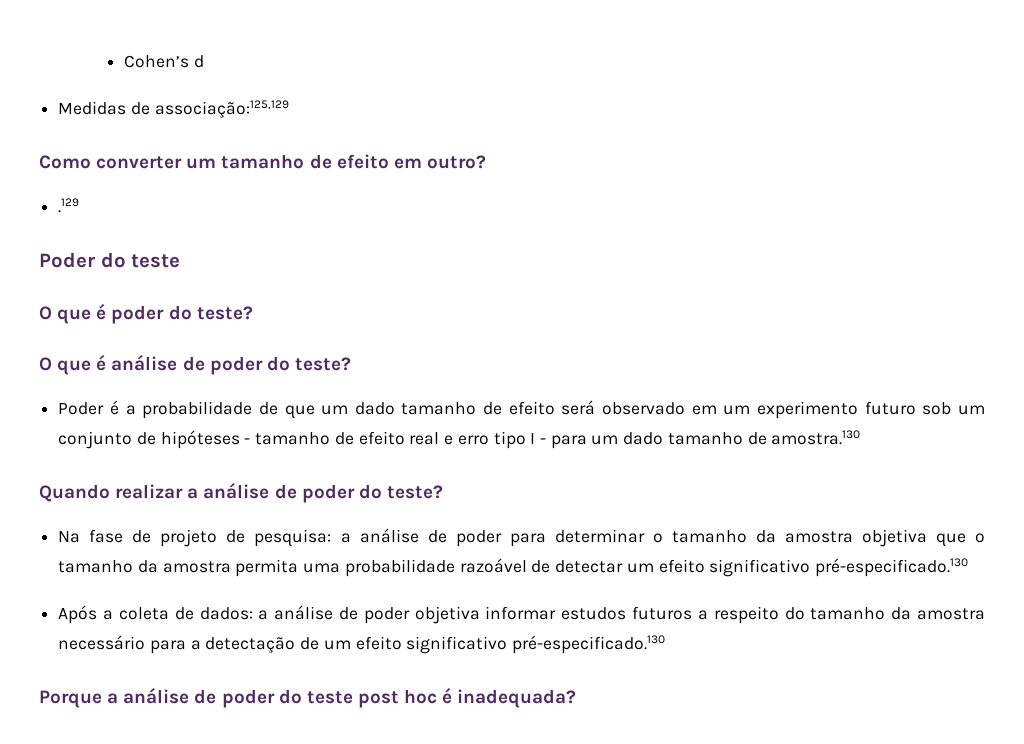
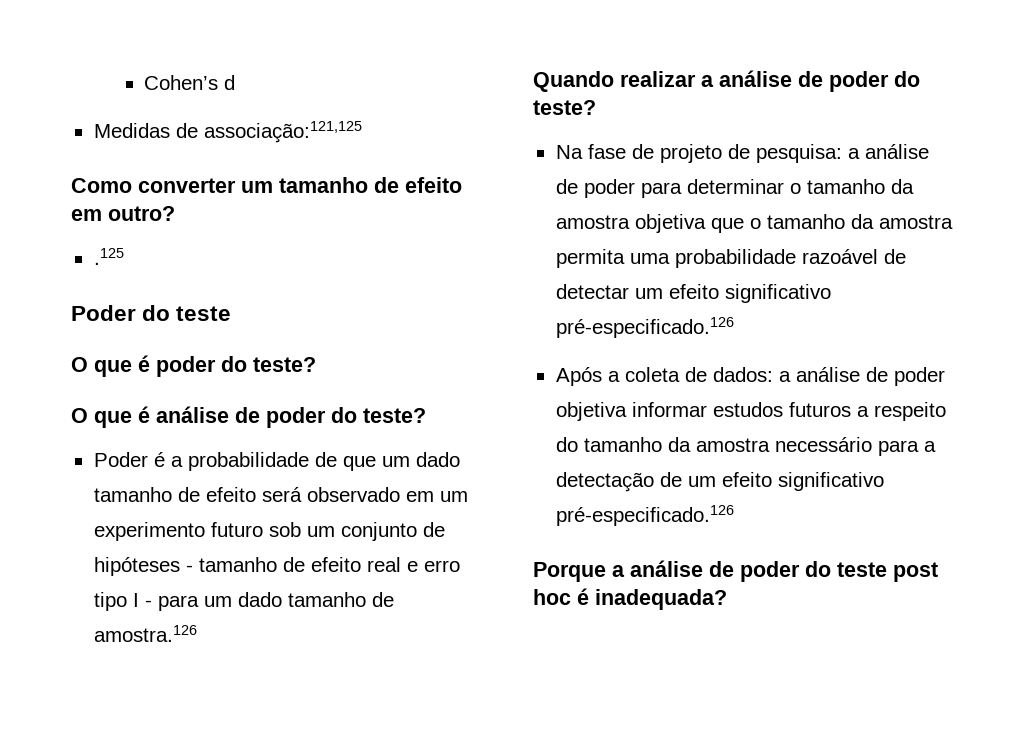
- Medidas de associação:125,129
+ Medidas de associação:121,125
- .129
+ .125
- Poder é a probabilidade de que um dado tamanho de efeito será observado em um experimento futuro sob um conjunto de hipóteses - tamanho de efeito real e erro tipo I - para um dado tamanho de amostra.130
+ Poder é a probabilidade de que um dado tamanho de efeito será observado em um experimento futuro sob um conjunto de hipóteses - tamanho de efeito real e erro tipo I - para um dado tamanho de amostra.126
- Na fase de projeto de pesquisa: a análise de poder para determinar o tamanho da amostra objetiva que o tamanho da amostra permita uma probabilidade razoável de detectar um efeito significativo pré-especificado.130
+ Na fase de projeto de pesquisa: a análise de poder para determinar o tamanho da amostra objetiva que o tamanho da amostra permita uma probabilidade razoável de detectar um efeito significativo pré-especificado.126
- Após a coleta de dados: a análise de poder objetiva informar estudos futuros a respeito do tamanho da amostra necessário para a detectação de um efeito significativo pré-especificado.130
+ Após a coleta de dados: a análise de poder objetiva informar estudos futuros a respeito do tamanho da amostra necessário para a detectação de um efeito significativo pré-especificado.126

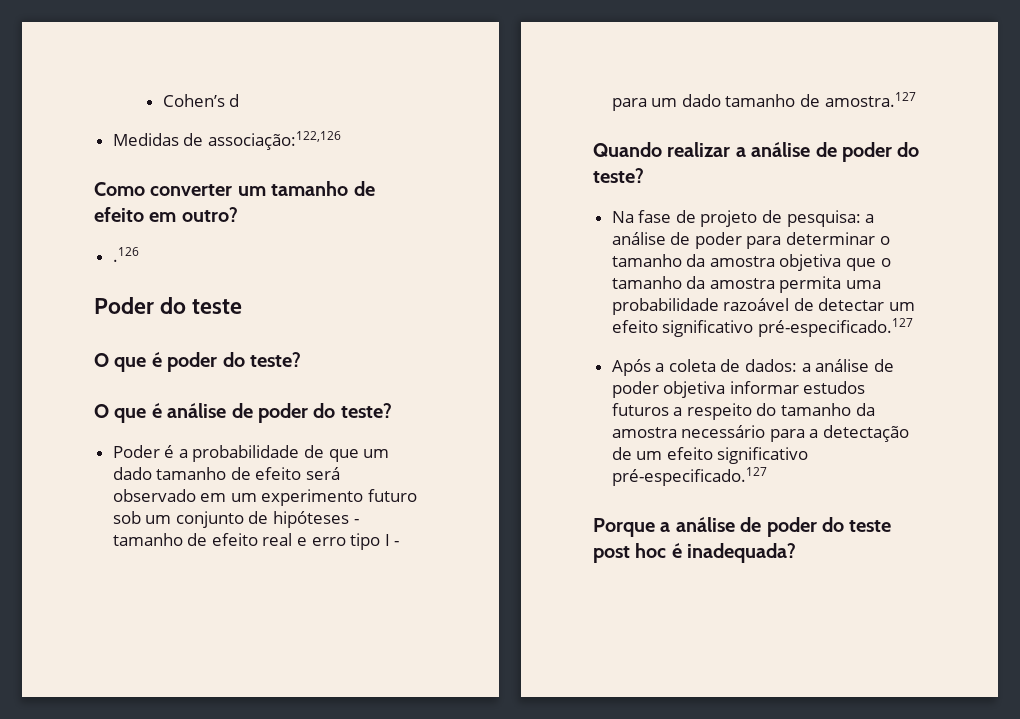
- Medidas de associação:121,125
+ Medidas de associação:122,126
- .125
+ .126
- Poder é a probabilidade de que um dado tamanho de efeito será observado em um experimento futuro sob um conjunto de hipóteses - tamanho de efeito real e erro tipo I - para um dado tamanho de amostra.126
+ Poder é a probabilidade de que um dado tamanho de efeito será observado em um experimento futuro sob um conjunto de hipóteses - tamanho de efeito real e erro tipo I - para um dado tamanho de amostra.127
- Na fase de projeto de pesquisa: a análise de poder para determinar o tamanho da amostra objetiva que o tamanho da amostra permita uma probabilidade razoável de detectar um efeito significativo pré-especificado.126
+ Na fase de projeto de pesquisa: a análise de poder para determinar o tamanho da amostra objetiva que o tamanho da amostra permita uma probabilidade razoável de detectar um efeito significativo pré-especificado.127
- Após a coleta de dados: a análise de poder objetiva informar estudos futuros a respeito do tamanho da amostra necessário para a detectação de um efeito significativo pré-especificado.126
+ Após a coleta de dados: a análise de poder objetiva informar estudos futuros a respeito do tamanho da amostra necessário para a detectação de um efeito significativo pré-especificado.127

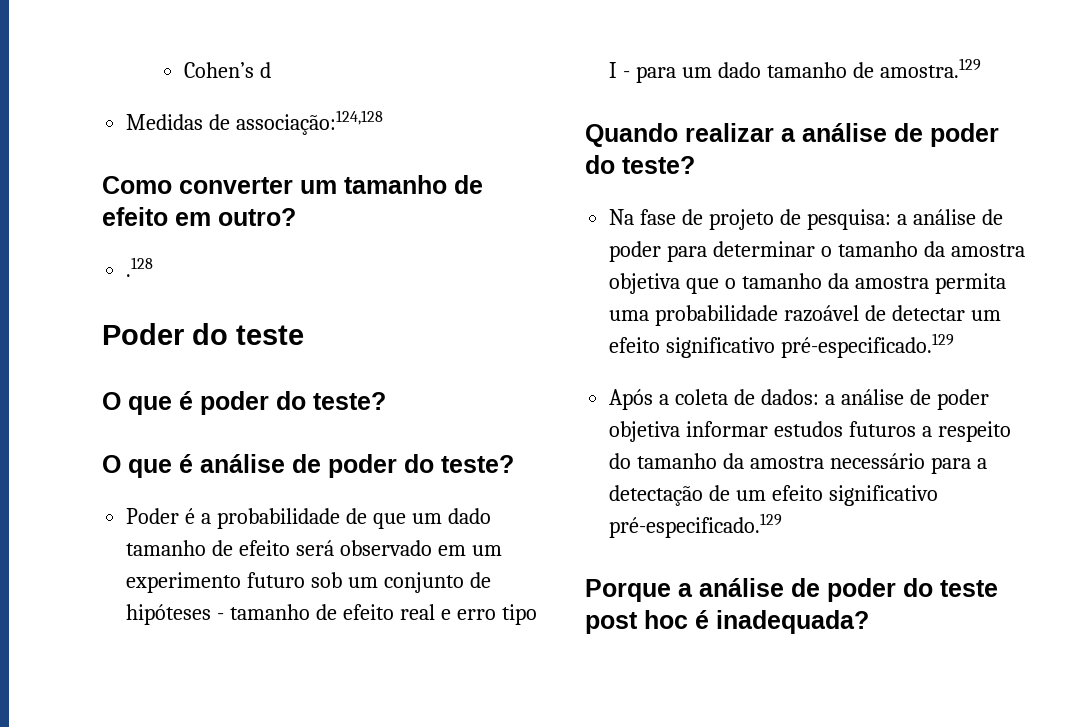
- Medidas de associação:122,126
+ Medidas de associação:124,128
- .126
+ .128
- Poder é a probabilidade de que um dado tamanho de efeito será observado em um experimento futuro sob um conjunto de hipóteses - tamanho de efeito real e erro tipo I - para um dado tamanho de amostra.127
+ Poder é a probabilidade de que um dado tamanho de efeito será observado em um experimento futuro sob um conjunto de hipóteses - tamanho de efeito real e erro tipo I - para um dado tamanho de amostra.129
- Na fase de projeto de pesquisa: a análise de poder para determinar o tamanho da amostra objetiva que o tamanho da amostra permita uma probabilidade razoável de detectar um efeito significativo pré-especificado.127
+ Na fase de projeto de pesquisa: a análise de poder para determinar o tamanho da amostra objetiva que o tamanho da amostra permita uma probabilidade razoável de detectar um efeito significativo pré-especificado.129
- Após a coleta de dados: a análise de poder objetiva informar estudos futuros a respeito do tamanho da amostra necessário para a detectação de um efeito significativo pré-especificado.127
+ Após a coleta de dados: a análise de poder objetiva informar estudos futuros a respeito do tamanho da amostra necessário para a detectação de um efeito significativo pré-especificado.129

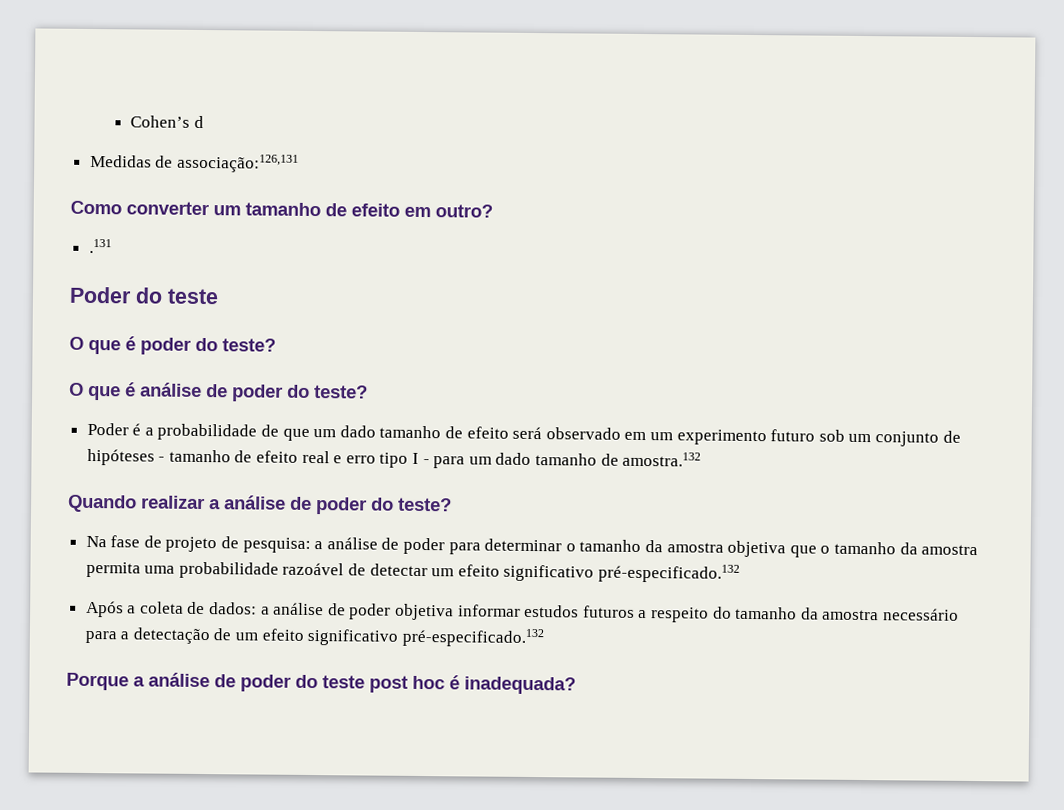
- Medidas de associação:124,128
+ Medidas de associação:126,131
- .128
+ .131
- Poder é a probabilidade de que um dado tamanho de efeito será observado em um experimento futuro sob um conjunto de hipóteses - tamanho de efeito real e erro tipo I - para um dado tamanho de amostra.129
+ Poder é a probabilidade de que um dado tamanho de efeito será observado em um experimento futuro sob um conjunto de hipóteses - tamanho de efeito real e erro tipo I - para um dado tamanho de amostra.132
- Na fase de projeto de pesquisa: a análise de poder para determinar o tamanho da amostra objetiva que o tamanho da amostra permita uma probabilidade razoável de detectar um efeito significativo pré-especificado.129
+ Na fase de projeto de pesquisa: a análise de poder para determinar o tamanho da amostra objetiva que o tamanho da amostra permita uma probabilidade razoável de detectar um efeito significativo pré-especificado.132
- Após a coleta de dados: a análise de poder objetiva informar estudos futuros a respeito do tamanho da amostra necessário para a detectação de um efeito significativo pré-especificado.129
+ Após a coleta de dados: a análise de poder objetiva informar estudos futuros a respeito do tamanho da amostra necessário para a detectação de um efeito significativo pré-especificado.132

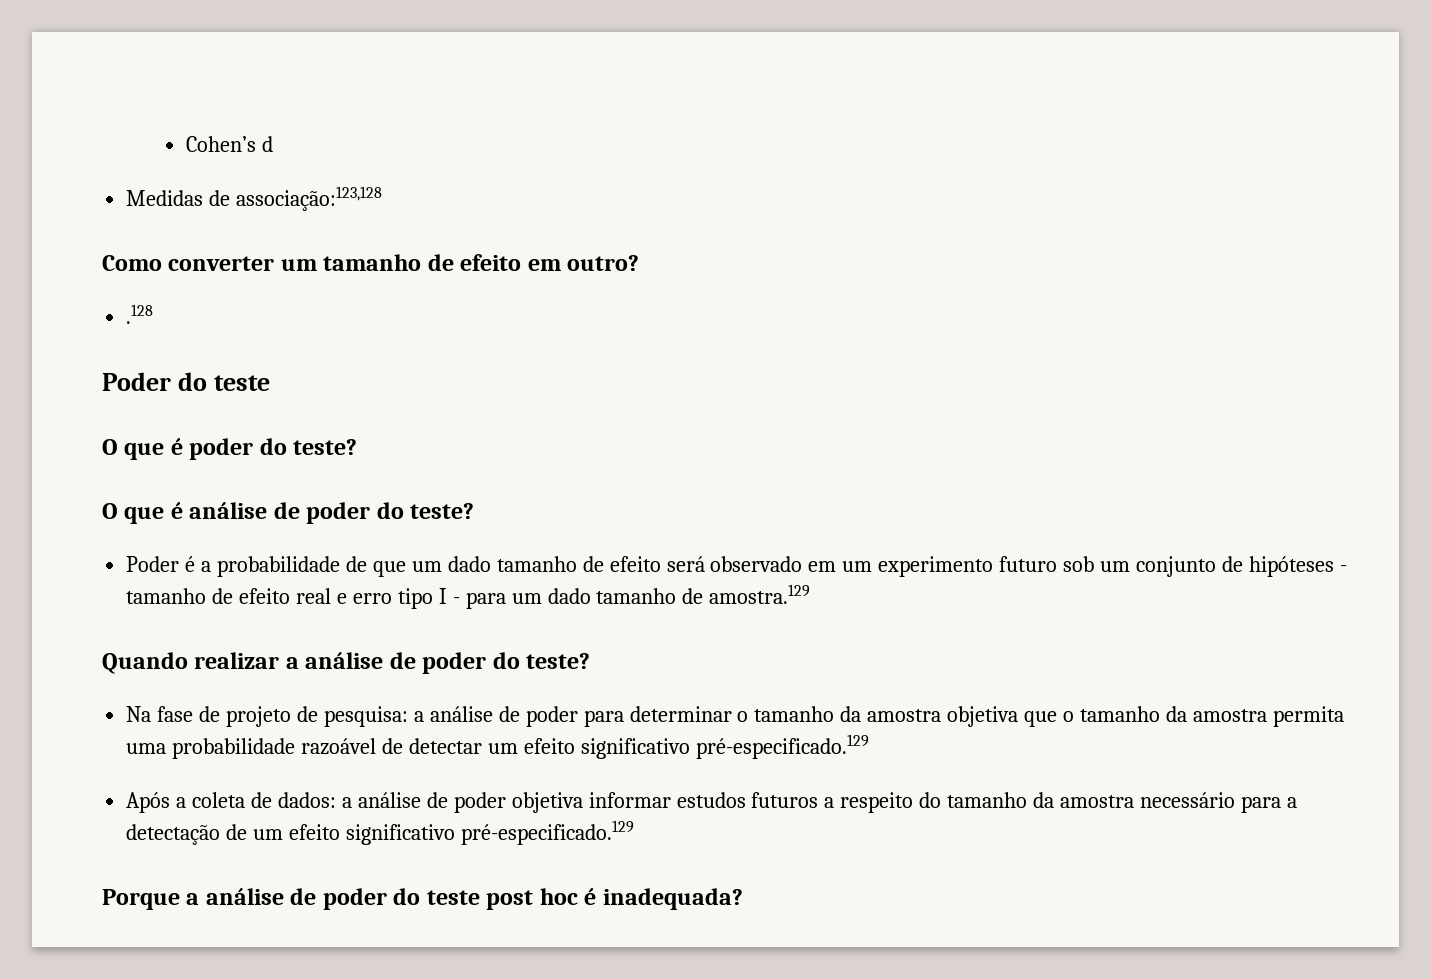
- Medidas de associação:126,131
+ Medidas de associação:123,128
- .131
+ .128
- Poder é a probabilidade de que um dado tamanho de efeito será observado em um experimento futuro sob um conjunto de hipóteses - tamanho de efeito real e erro tipo I - para um dado tamanho de amostra.132
+ Poder é a probabilidade de que um dado tamanho de efeito será observado em um experimento futuro sob um conjunto de hipóteses - tamanho de efeito real e erro tipo I - para um dado tamanho de amostra.129
- Na fase de projeto de pesquisa: a análise de poder para determinar o tamanho da amostra objetiva que o tamanho da amostra permita uma probabilidade razoável de detectar um efeito significativo pré-especificado.132
+ Na fase de projeto de pesquisa: a análise de poder para determinar o tamanho da amostra objetiva que o tamanho da amostra permita uma probabilidade razoável de detectar um efeito significativo pré-especificado.129
- Após a coleta de dados: a análise de poder objetiva informar estudos futuros a respeito do tamanho da amostra necessário para a detectação de um efeito significativo pré-especificado.132
+ Após a coleta de dados: a análise de poder objetiva informar estudos futuros a respeito do tamanho da amostra necessário para a detectação de um efeito significativo pré-especificado.129

